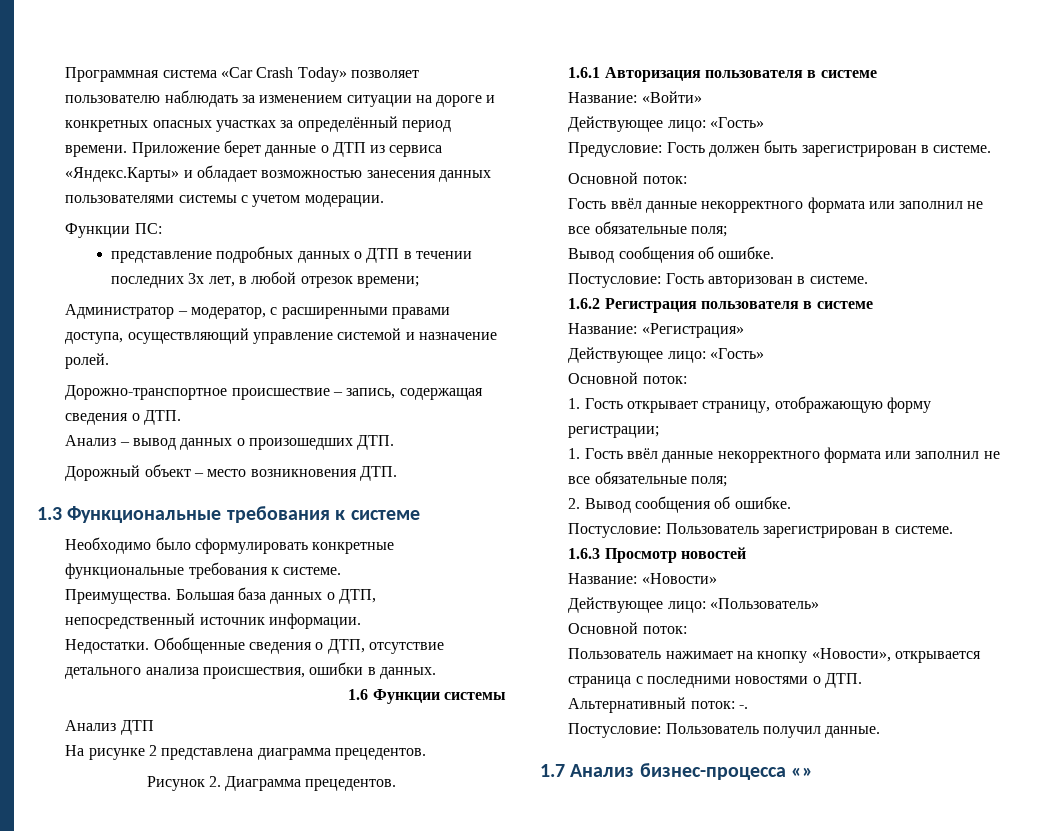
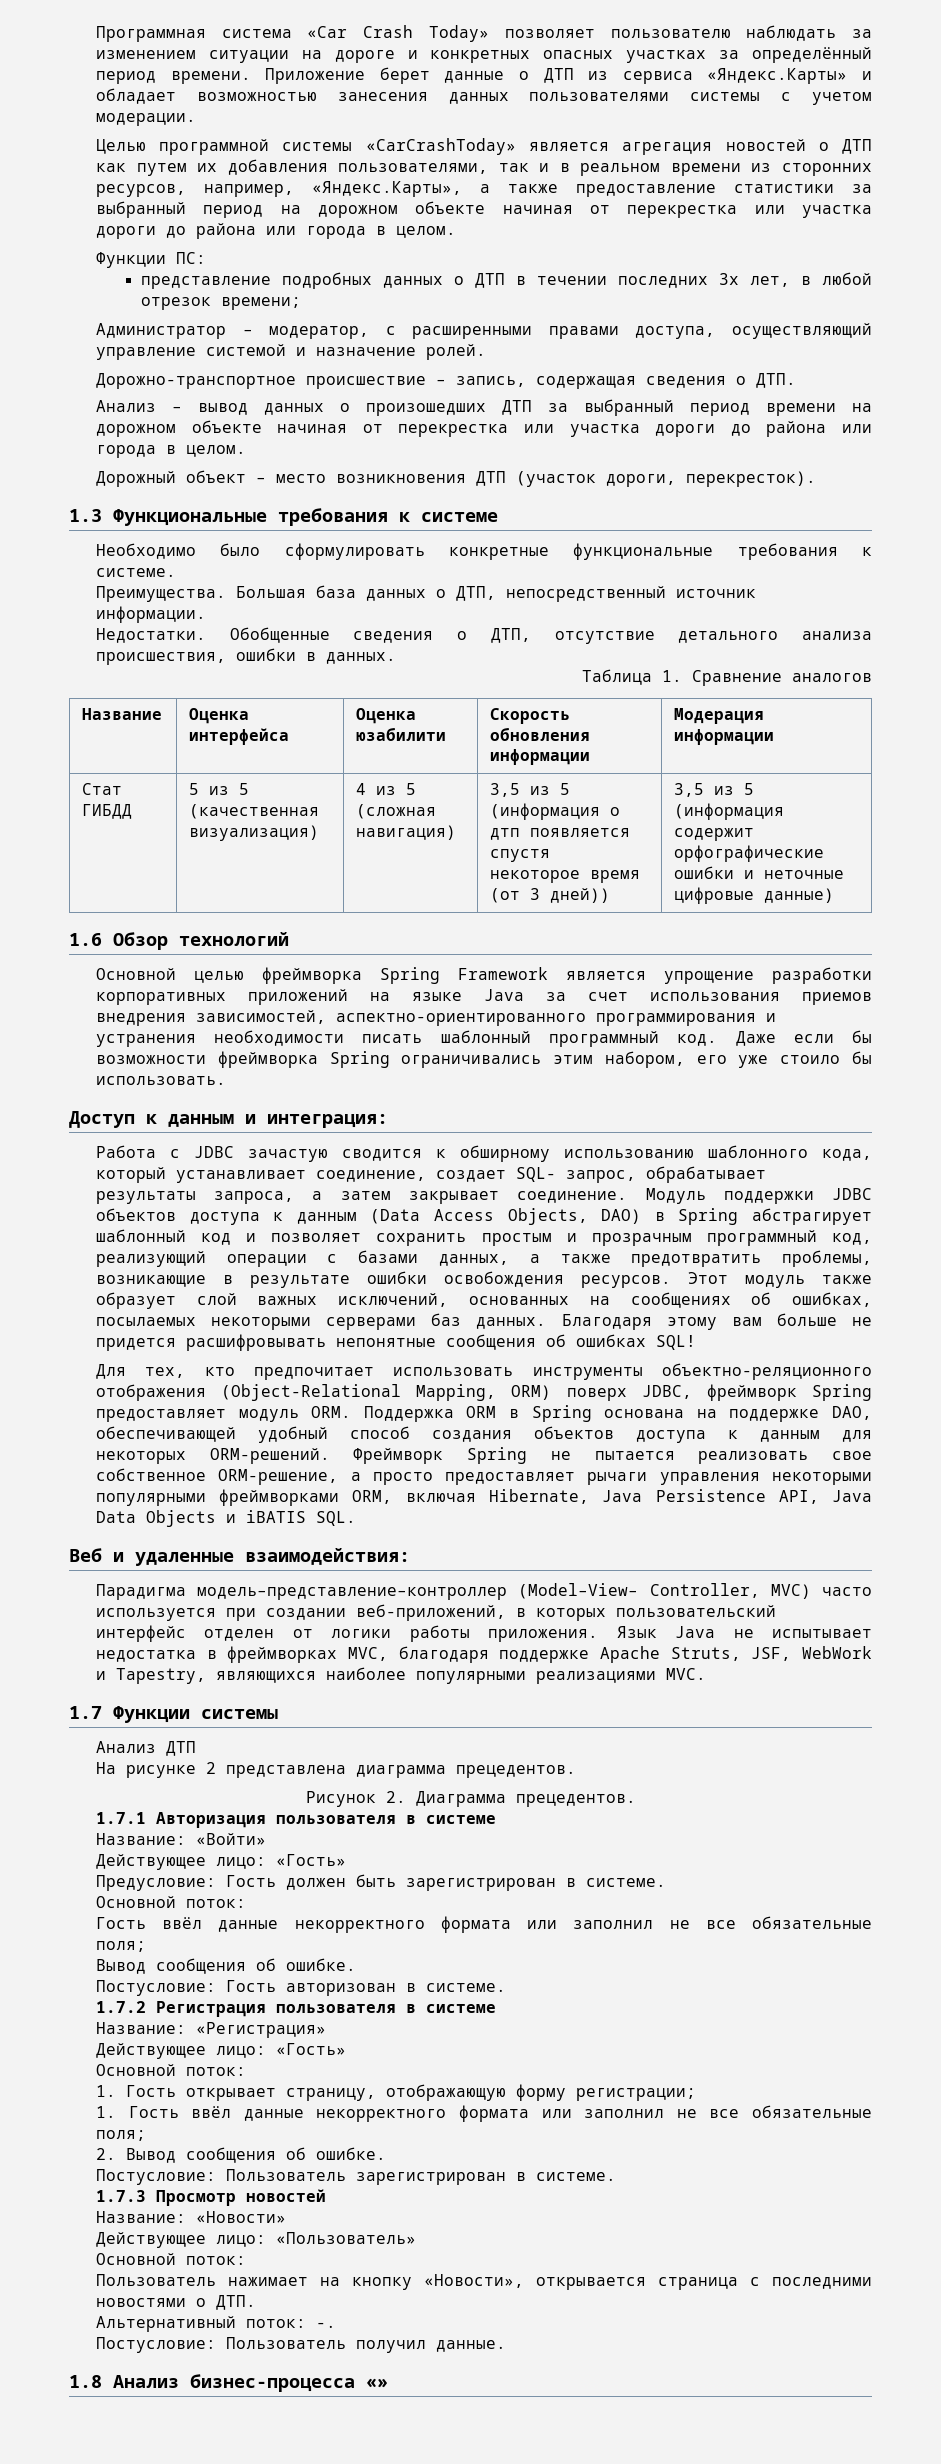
+ Целью программной системы «CarCrashToday» является агрегация новостей о ДТП как путем их добавления пользователями, так и в реальном времени из сторонних ресурсов, например, «Яндекс.Карты», а также предоставление статистики за выбранный период на дорожном объекте начиная от перекрестка или участка дороги до района или города в целом.
- Анализ – вывод данных о произошедших ДТП.
+ Анализ – вывод данных о произошедших ДТП за выбранный период времени на дорожном объекте начиная от перекрестка или участка дороги до района или города в целом.
- Дорожный объект – место возникновения ДТП.
+ Дорожный объект – место возникновения ДТП (участок дороги, перекресток).
- 1.6 Функции системы
+ Таблица 1. Сравнение аналогов
+ Название | Оценка интерфейса | Оценка юзабилити | Скорость обновления информации | Модерация информации
+ Стат ГИБДД | 5 из 5 (качественная визуализация) | 4 из 5 (сложная навигация) | 3,5 из 5 (информация о дтп появляется спустя некоторое время (от 3 дней)) | 3,5 из 5 (информация содержит орфографические ошибки и неточные цифровые данные)
+ 1.6 Обзор технологий
+ Основной целью фреймворка Spring Framework является упрощение разработки корпоративных приложений на языке Java за счет использования приемов внедрения зависимостей, аспектно-ориентированного программирования и устранения необходимости писать шаблонный программный код. Даже если бы возможности фреймворка Spring ограничивались этим набором, его уже стоило бы использовать.
+ Доступ к данным и интеграция:
+ Работа с JDBC зачастую сводится к обширному использованию шаблонного кода, который устанавливает соединение, создает SQL- запрос, обрабатывает результаты запроса, а затем закрывает соединение. Модуль поддержки JDBC объектов доступа к данным (Data Access Objects, DAO) в Spring абстрагирует шаблонный код и позволяет сохранить простым и прозрачным программный код, реализующий операции с базами данных, а также предотвратить проблемы, возникающие в результате ошибки освобождения ресурсов. Этот модуль также образует слой важных исключений, основанных на сообщениях об ошибках, посылаемых некоторыми серверами баз данных. Благодаря этому вам больше не придется расшифровывать непонятные сообщения об ошибках SQL!
+ Для тех, кто предпочитает использовать инструменты объектно-реляционного отображения (Object-Relational Mapping, ORM) поверх JDBC, фреймворк Spring предоставляет модуль ORM. Поддержка ORM в Spring основана на поддержке DAO, обеспечивающей удобный способ создания объектов доступа к данным для некоторых ORM-решений. Фреймворк Spring не пытается реализовать свое собственное ORM-решение, а просто предоставляет рычаги управления некоторыми популярными фреймворками ORM, включая Hibernate, Java Persistence API, Java Data Objects и iBATIS SQL.
+ Веб и удаленные взаимодействия:
+ Парадигма модель–представление–контроллер (Model–View– Controller, MVC) часто используется при создании веб-приложений, в которых пользовательский интерфейс отделен от логики работы приложения. Язык Java не испытывает недостатка в фреймворках MVC, благодаря поддержке Apache Struts, JSF, WebWork и Tapestry, являющихся наиболее популярными реализациями MVC.
+ 1.7 Функции системы
- 1.6.1 Авторизация пользователя в системе
+ 1.7.1 Авторизация пользователя в системе
- 1.6.2 Регистрация пользователя в системе
+ 1.7.2 Регистрация пользователя в системе
- 1.6.3 Просмотр новостей
+ 1.7.3 Просмотр новостей
- 1.7 Анализ бизнес-процесса «»
+ 1.8 Анализ бизнес-процесса «»

